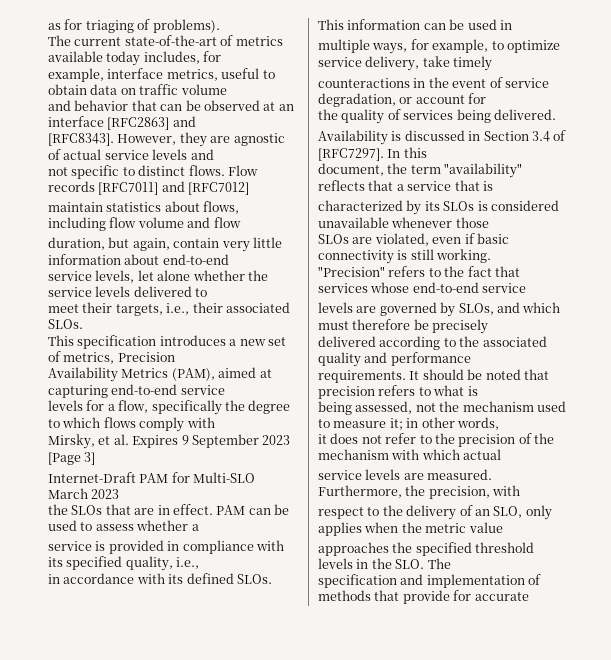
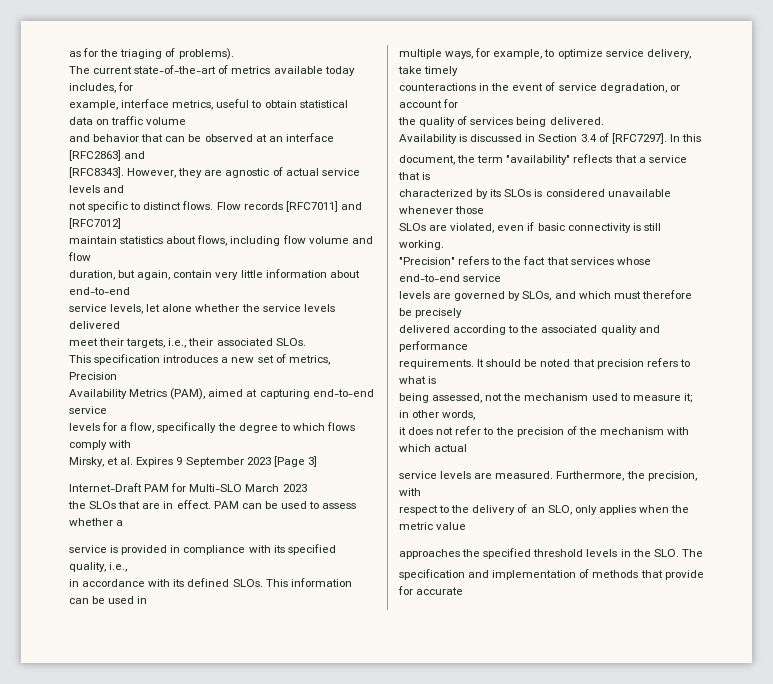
- as for triaging of problems).
+ as for the triaging of problems).
- example, interface metrics, useful to obtain data on traffic volume
+ example, interface metrics, useful to obtain statistical data on traffic volume
- service levels, let alone whether the service levels delivered to
+ service levels, let alone whether the service levels delivered

